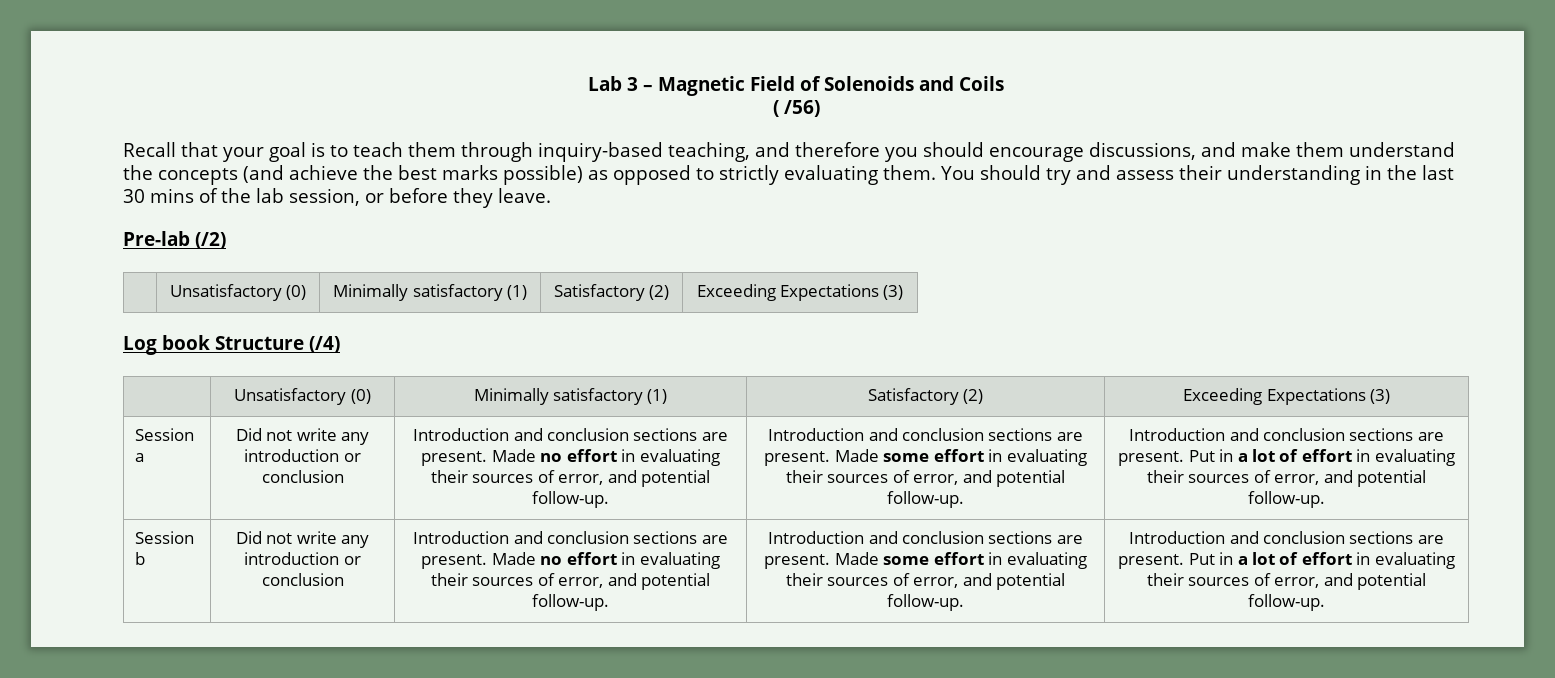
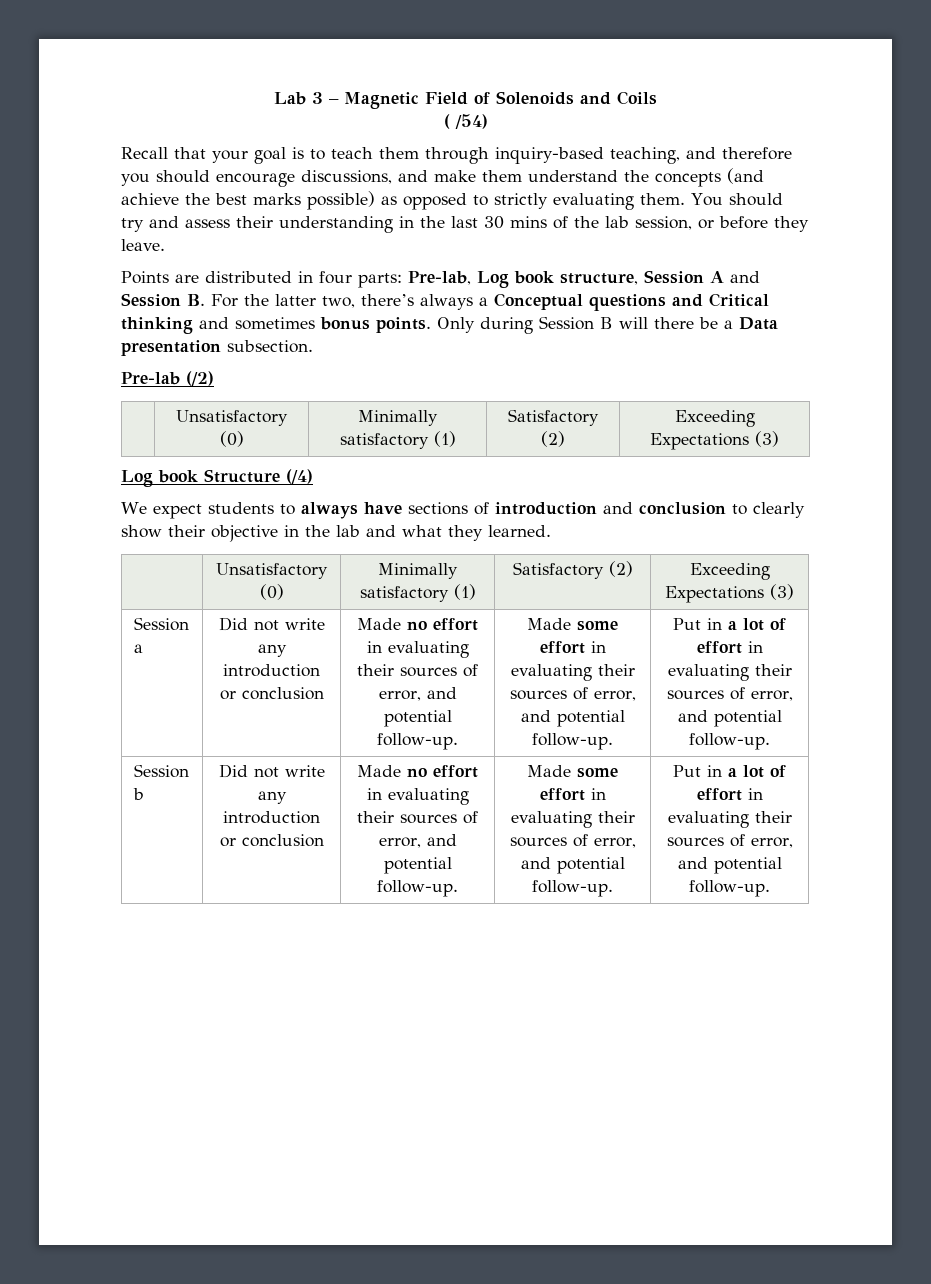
- ( /56)
+ ( /54)
+ Points are distributed in four parts: Pre-lab, Log book structure, Session A and Session B. For the latter two, there’s always a Conceptual questions and Critical thinking and sometimes bonus points. Only during Session B will there be a Data presentation subsection.
+ We expect students to always have sections of introduction and conclusion to clearly show their objective in the lab and what they learned.
- Session a | Did not write any introduction or conclusion | Introduction and conclusion sections are present. Made no effort in evaluating their sources of error, and potential follow-up. | Introduction and conclusion sections are present. Made some effort in evaluating their sources of error, and potential follow-up. | Introduction and conclusion sections are present. Put in a lot of effort in evaluating their sources of error, and potential follow-up.
+ Session a | Did not write any introduction or conclusion | Made no effort in evaluating their sources of error, and potential follow-up. | Made some effort in evaluating their sources of error, and potential follow-up. | Put in a lot of effort in evaluating their sources of error, and potential follow-up.
- Session b | Did not write any introduction or conclusion | Introduction and conclusion sections are present. Made no effort in evaluating their sources of error, and potential follow-up. | Introduction and conclusion sections are present. Made some effort in evaluating their sources of error, and potential follow-up. | Introduction and conclusion sections are present. Put in a lot of effort in evaluating their sources of error, and potential follow-up.
+ Session b | Did not write any introduction or conclusion | Made no effort in evaluating their sources of error, and potential follow-up. | Made some effort in evaluating their sources of error, and potential follow-up. | Put in a lot of effort in evaluating their sources of error, and potential follow-up.

